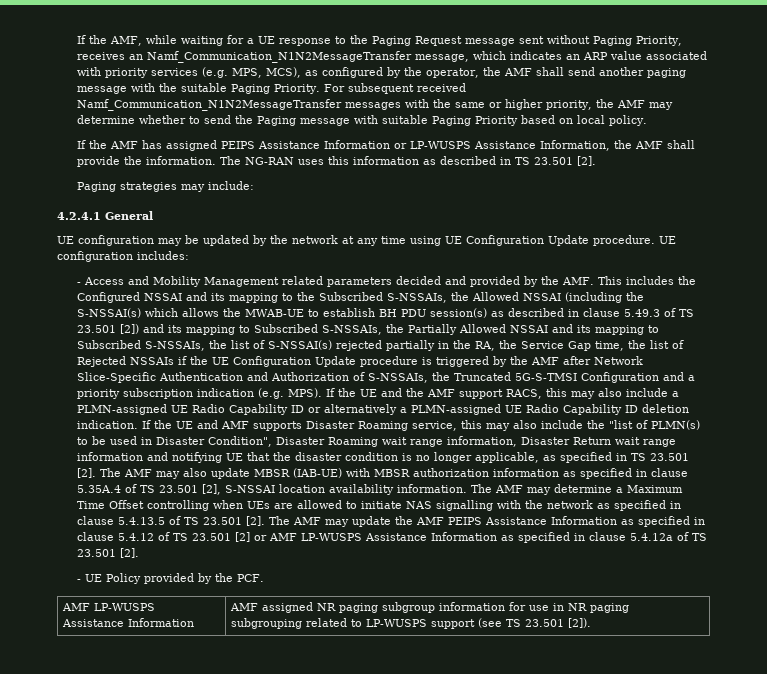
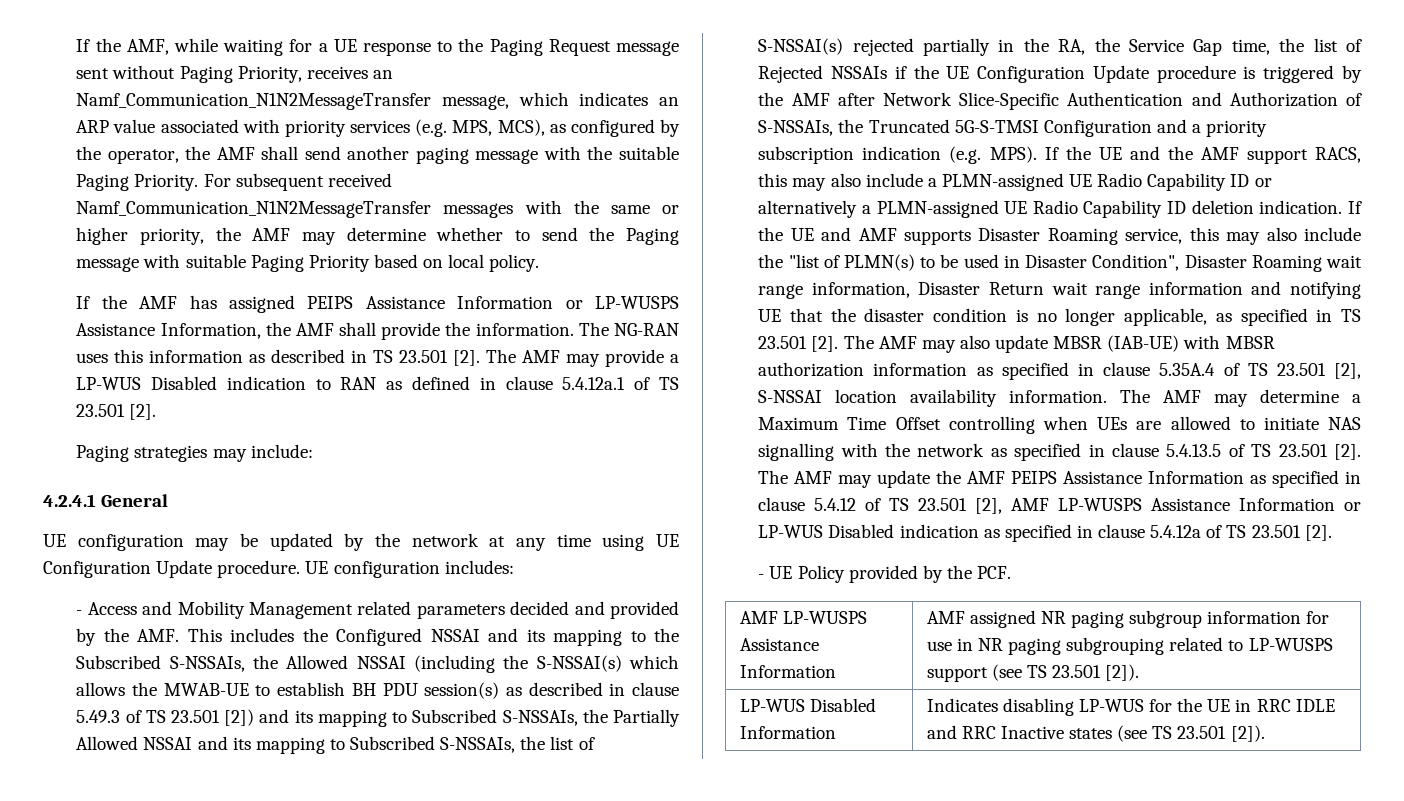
+ The AMF may provide a LP-WUS Disabled indication to RAN as defined in clause 5.4.12a.1 of TS 23.501 [2].
- The AMF may update the AMF PEIPS Assistance Information as specified in clause 5.4.12 of TS 23.501 [2] or AMF LP-WUSPS Assistance Information as specified in clause 5.4.12a of TS 23.501 [2].
+ The AMF may update the AMF PEIPS Assistance Information as specified in clause 5.4.12 of TS 23.501 [2], AMF LP-WUSPS Assistance Information or LP-WUS Disabled indication as specified in clause 5.4.12a of TS 23.501 [2].
+ LP-WUS Disabled Information | Indicates disabling LP-WUS for the UE in RRC IDLE and RRC Inactive states (see TS 23.501 [2]).

